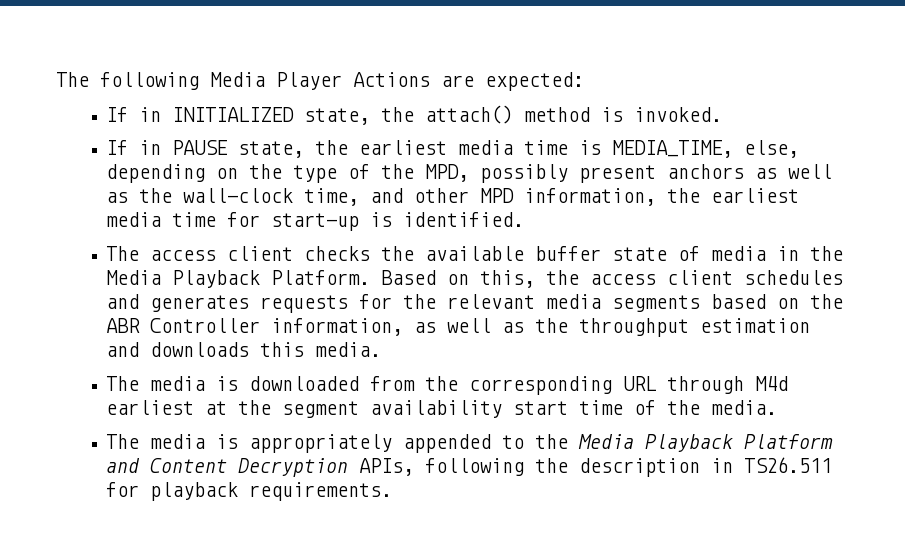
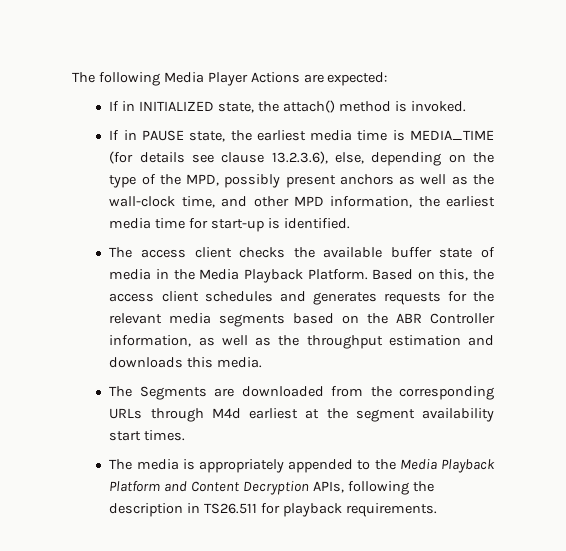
- If in PAUSE state, the earliest media time is MEDIA_TIME, else, depending on the type of the MPD, possibly present anchors as well as the wall-clock time, and other MPD information, the earliest media time for start-up is identified.
+ If in PAUSE state, the earliest media time is MEDIA_TIME (for details see clause 13.2.3.6), else, depending on the type of the MPD, possibly present anchors as well as the wall-clock time, and other MPD information, the earliest media time for start-up is identified.
- The media is downloaded from the corresponding URL through M4d earliest at the segment availability start time of the media.
+ The Segments are downloaded from the corresponding URLs through M4d earliest at the segment availability start times.

